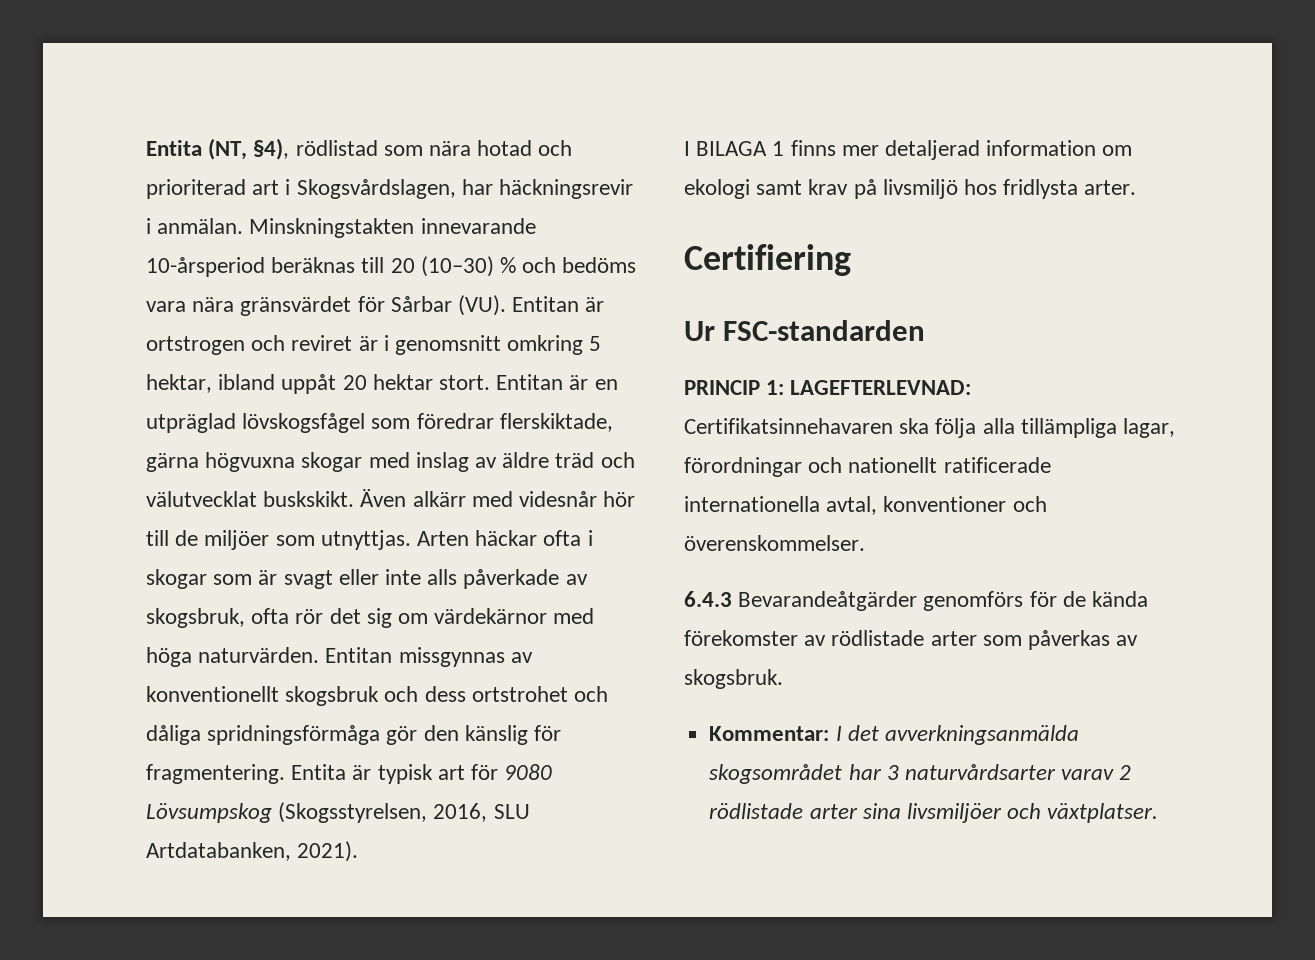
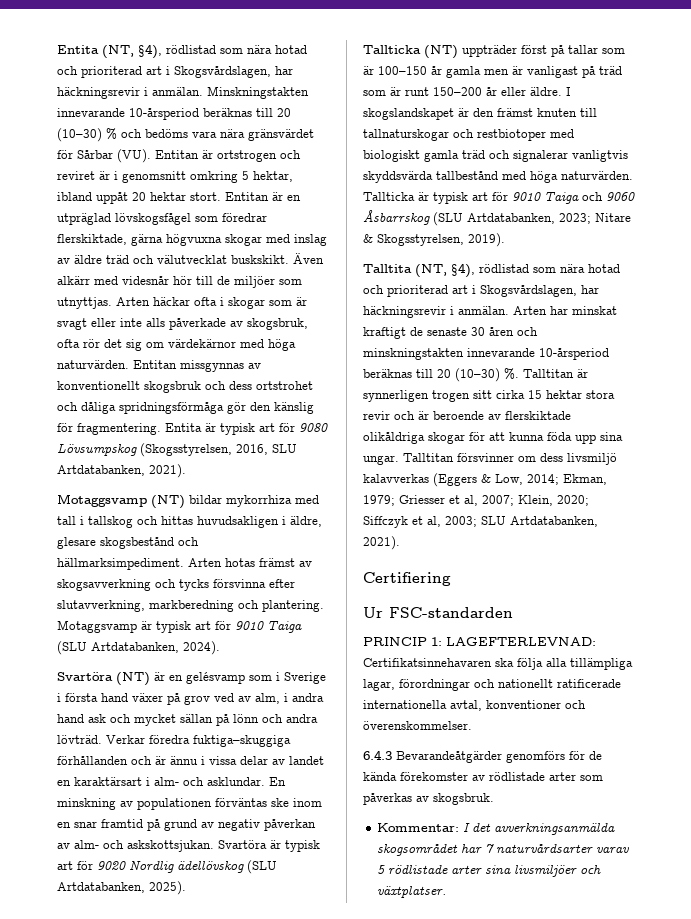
- I BILAGA 1 finns mer detaljerad information om ekologi samt krav på livsmiljö hos fridlysta arter.
+ Motaggsvamp (NT) bildar mykorrhiza med tall i tallskog och hittas huvudsakligen i äldre, glesare skogsbestånd och hällmarksimpediment. Arten hotas främst av skogsavverkning och tycks försvinna efter slutavverkning, markberedning och plantering. Motaggsvamp är typisk art för 9010 Taiga (SLU Artdatabanken, 2024).
+ Svartöra (NT) är en gelésvamp som i Sverige i första hand växer på grov ved av alm, i andra hand ask och mycket sällan på lönn och andra lövträd. Verkar föredra fuktiga–skuggiga förhållanden och är ännu i vissa delar av landet en karaktärsart i alm- och asklundar. En minskning av populationen förväntas ske inom en snar framtid på grund av negativ påverkan av alm- och askskottsjukan. Svartöra är typisk art för 9020 Nordlig ädellövskog (SLU Artdatabanken, 2025).
+ Tallticka (NT) uppträder först på tallar som är 100–150 år gamla men är vanligast på träd som är runt 150–200 år eller äldre. I skogslandskapet är den främst knuten till tallnaturskogar och restbiotoper med biologiskt gamla träd och signalerar vanligtvis skyddsvärda tallbestånd med höga naturvärden. Tallticka är typisk art för 9010 Taiga och 9060 Åsbarrskog (SLU Artdatabanken, 2023; Nitare & Skogsstyrelsen, 2019).
+ Talltita (NT, §4), rödlistad som nära hotad och prioriterad art i Skogsvårdslagen, har häckningsrevir i anmälan. Arten har minskat kraftigt de senaste 30 åren och minskningstakten innevarande 10-årsperiod beräknas till 20 (10–30) %. Talltitan är synnerligen trogen sitt cirka 15 hektar stora revir och är beroende av flerskiktade olikåldriga skogar för att kunna föda upp sina ungar. Talltitan försvinner om dess livsmiljö kalavverkas (Eggers & Low, 2014; Ekman, 1979; Griesser et al, 2007; Klein, 2020; Siffczyk et al, 2003; SLU Artdatabanken, 2021).
- Kommentar: I det avverkningsanmälda skogsområdet har 3 naturvårdsarter varav 2 rödlistade arter sina livsmiljöer och växtplatser.
+ Kommentar: I det avverkningsanmälda skogsområdet har 7 naturvårdsarter varav 5 rödlistade arter sina livsmiljöer och växtplatser.

